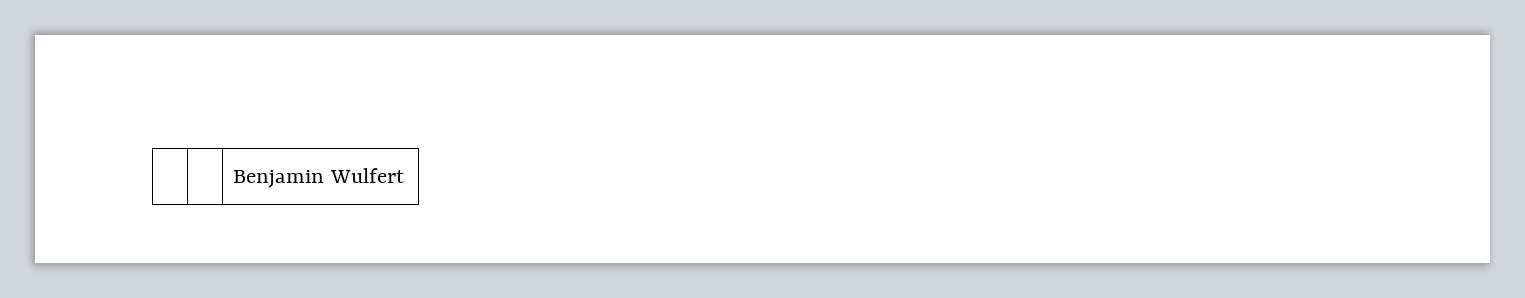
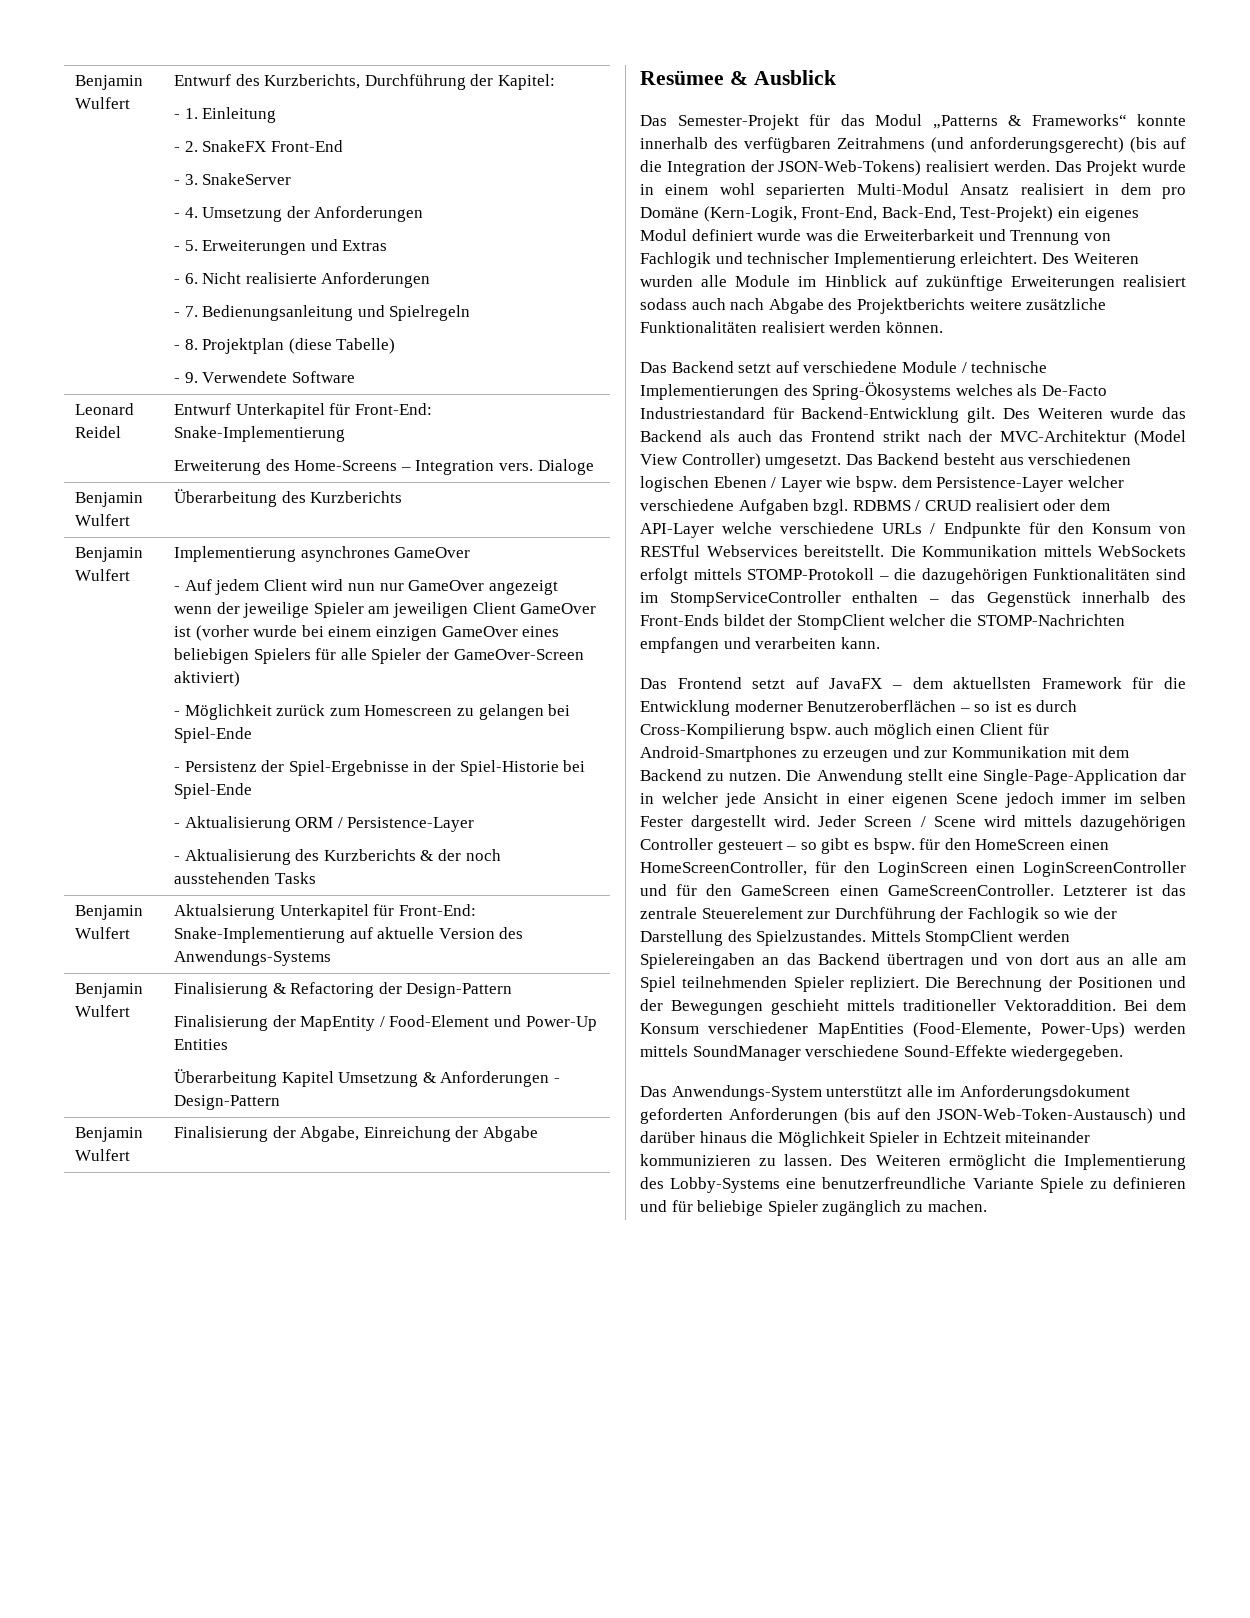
- Benjamin Wulfert
+ Benjamin Wulfert | Entwurf des Kurzberichts, Durchführung der Kapitel:
+ - 1. Einleitung
+ - 2. SnakeFX Front-End
+ - 3. SnakeServer
+ - 4. Umsetzung der Anforderungen
+ - 5. Erweiterungen und Extras
+ - 6. Nicht realisierte Anforderungen
+ - 7. Bedienungsanleitung und Spielregeln
+ - 8. Projektplan (diese Tabelle)
+ - 9. Verwendete Software
+ Leonard Reidel | Entwurf Unterkapitel für Front-End: Snake-Implementierung
+ Erweiterung des Home-Screens – Integration vers. Dialoge
+ Benjamin Wulfert | Überarbeitung des Kurzberichts
+ Benjamin Wulfert | Implementierung asynchrones GameOver
+ - Auf jedem Client wird nun nur GameOver angezeigt wenn der jeweilige Spieler am jeweiligen Client GameOver ist (vorher wurde bei einem einzigen GameOver eines beliebigen Spielers für alle Spieler der GameOver-Screen aktiviert)
+ - Möglichkeit zurück zum Homescreen zu gelangen bei Spiel-Ende
+ - Persistenz der Spiel-Ergebnisse in der Spiel-Historie bei Spiel-Ende
+ - Aktualisierung ORM / Persistence-Layer
+ - Aktualisierung des Kurzberichts & der noch ausstehenden Tasks
+ Benjamin Wulfert | Aktualsierung Unterkapitel für Front-End: Snake-Implementierung auf aktuelle Version des Anwendungs-Systems
+ Benjamin Wulfert | Finalisierung & Refactoring der Design-Pattern
+ Finalisierung der MapEntity / Food-Element und Power-Up Entities
+ Überarbeitung Kapitel Umsetzung & Anforderungen - Design-Pattern
+ Benjamin Wulfert | Finalisierung der Abgabe, Einreichung der Abgabe
+ Resümee & Ausblick
+ Das Semester-Projekt für das Modul „Patterns & Frameworks“ konnte innerhalb des verfügbaren Zeitrahmens (und anforderungsgerecht) (bis auf die Integration der JSON-Web-Tokens) realisiert werden. Das Projekt wurde in einem wohl separierten Multi-Modul Ansatz realisiert in dem pro Domäne (Kern-Logik, Front-End, Back-End, Test-Projekt) ein eigenes Modul definiert wurde was die Erweiterbarkeit und Trennung von Fachlogik und technischer Implementierung erleichtert. Des Weiteren wurden alle Module im Hinblick auf zukünftige Erweiterungen realisiert sodass auch nach Abgabe des Projektberichts weitere zusätzliche Funktionalitäten realisiert werden können.
+ Das Backend setzt auf verschiedene Module / technische Implementierungen des Spring-Ökosystems welches als De-Facto Industriestandard für Backend-Entwicklung gilt. Des Weiteren wurde das Backend als auch das Frontend strikt nach der MVC-Architektur (Model View Controller) umgesetzt. Das Backend besteht aus verschiedenen logischen Ebenen / Layer wie bspw. dem Persistence-Layer welcher verschiedene Aufgaben bzgl. RDBMS / CRUD realisiert oder dem API-Layer welche verschiedene URLs / Endpunkte für den Konsum von RESTful Webservices bereitstellt. Die Kommunikation mittels WebSockets erfolgt mittels STOMP-Protokoll – die dazugehörigen Funktionalitäten sind im StompServiceController enthalten – das Gegenstück innerhalb des Front-Ends bildet der StompClient welcher die STOMP-Nachrichten empfangen und verarbeiten kann.
+ Das Frontend setzt auf JavaFX – dem aktuellsten Framework für die Entwicklung moderner Benutzeroberflächen – so ist es durch Cross-Kompilierung bspw. auch möglich einen Client für Android-Smartphones zu erzeugen und zur Kommunikation mit dem Backend zu nutzen. Die Anwendung stellt eine Single-Page-Application dar in welcher jede Ansicht in einer eigenen Scene jedoch immer im selben Fester dargestellt wird. Jeder Screen / Scene wird mittels dazugehörigen Controller gesteuert – so gibt es bspw. für den HomeScreen einen HomeScreenController, für den LoginScreen einen LoginScreenController und für den GameScreen einen GameScreenController. Letzterer ist das zentrale Steuerelement zur Durchführung der Fachlogik so wie der Darstellung des Spielzustandes. Mittels StompClient werden Spielereingaben an das Backend übertragen und von dort aus an alle am Spiel teilnehmenden Spieler repliziert. Die Berechnung der Positionen und der Bewegungen geschieht mittels traditioneller Vektoraddition. Bei dem Konsum verschiedener MapEntities (Food-Elemente, Power-Ups) werden mittels SoundManager verschiedene Sound-Effekte wiedergegeben.
+ Das Anwendungs-System unterstützt alle im Anforderungsdokument geforderten Anforderungen (bis auf den JSON-Web-Token-Austausch) und darüber hinaus die Möglichkeit Spieler in Echtzeit miteinander kommunizieren zu lassen. Des Weiteren ermöglicht die Implementierung des Lobby-Systems eine benutzerfreundliche Variante Spiele zu definieren und für beliebige Spieler zugänglich zu machen.

